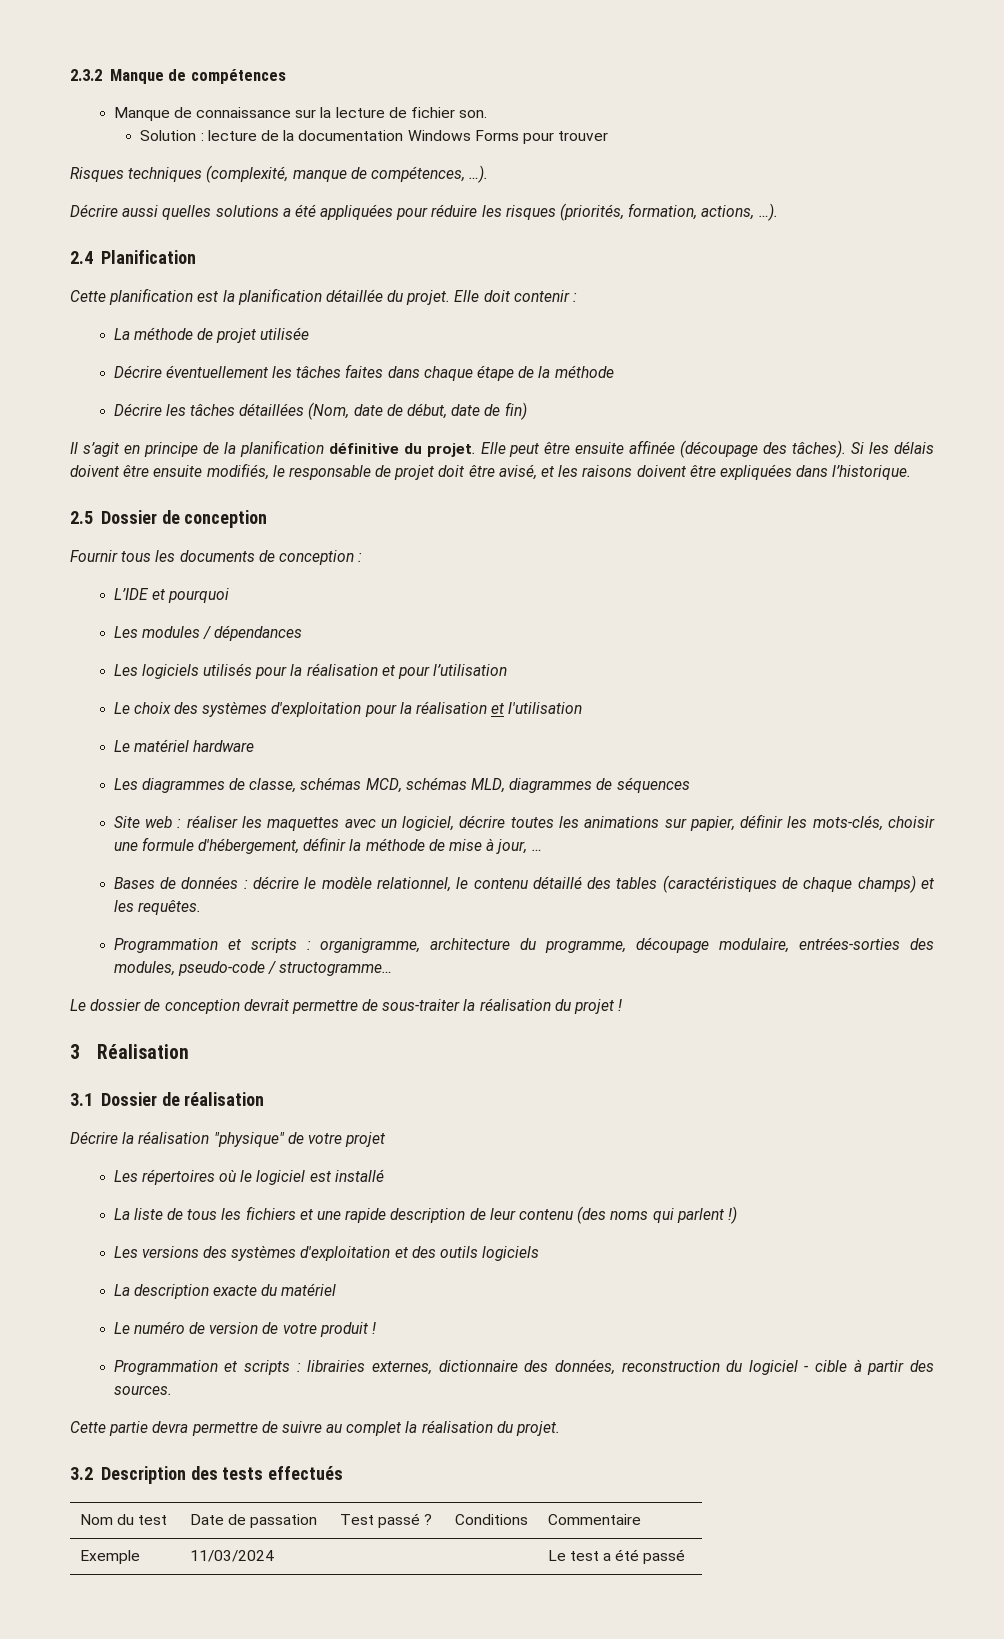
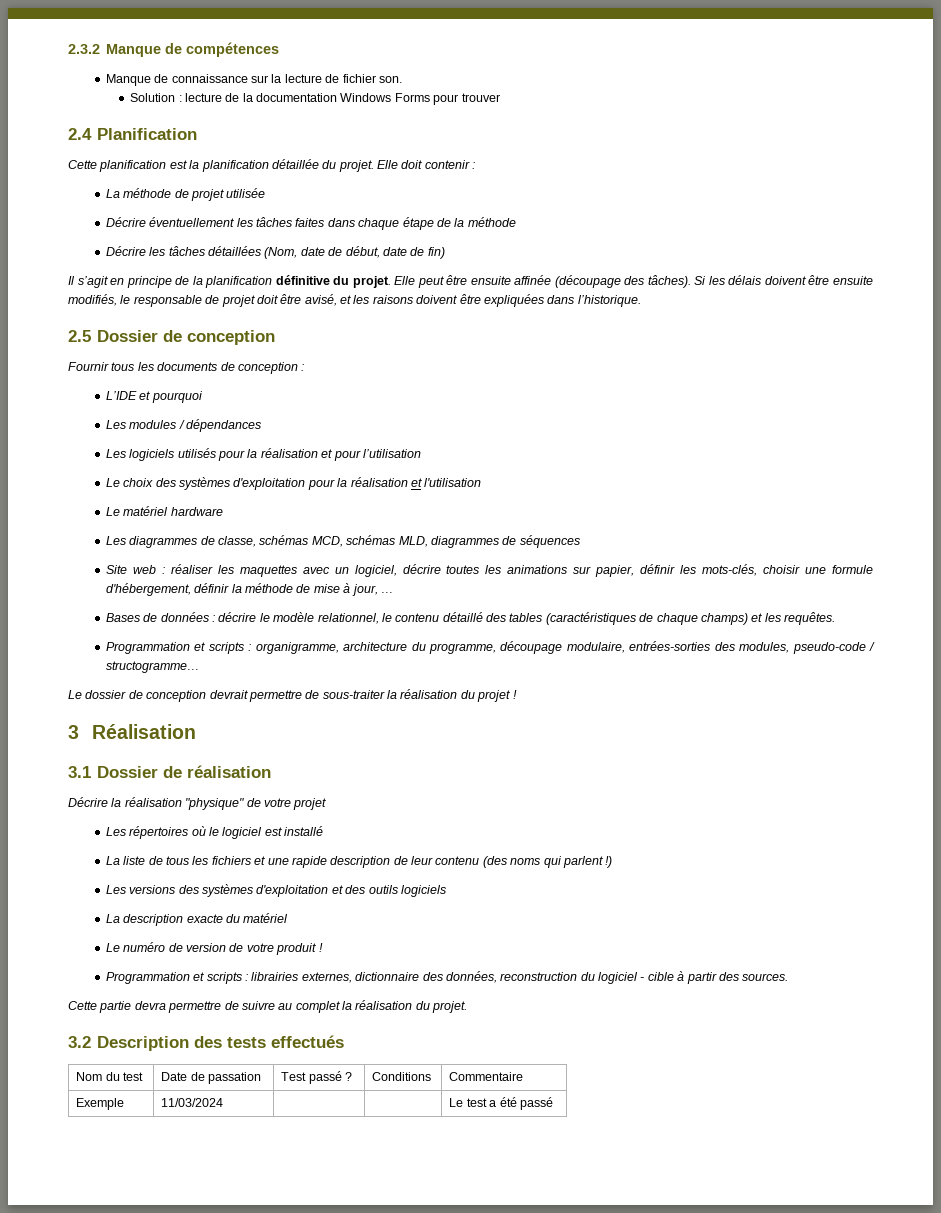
- Risques techniques (complexité, manque de compétences, …).
- Décrire aussi quelles solutions a été appliquées pour réduire les risques (priorités, formation, actions, …).

